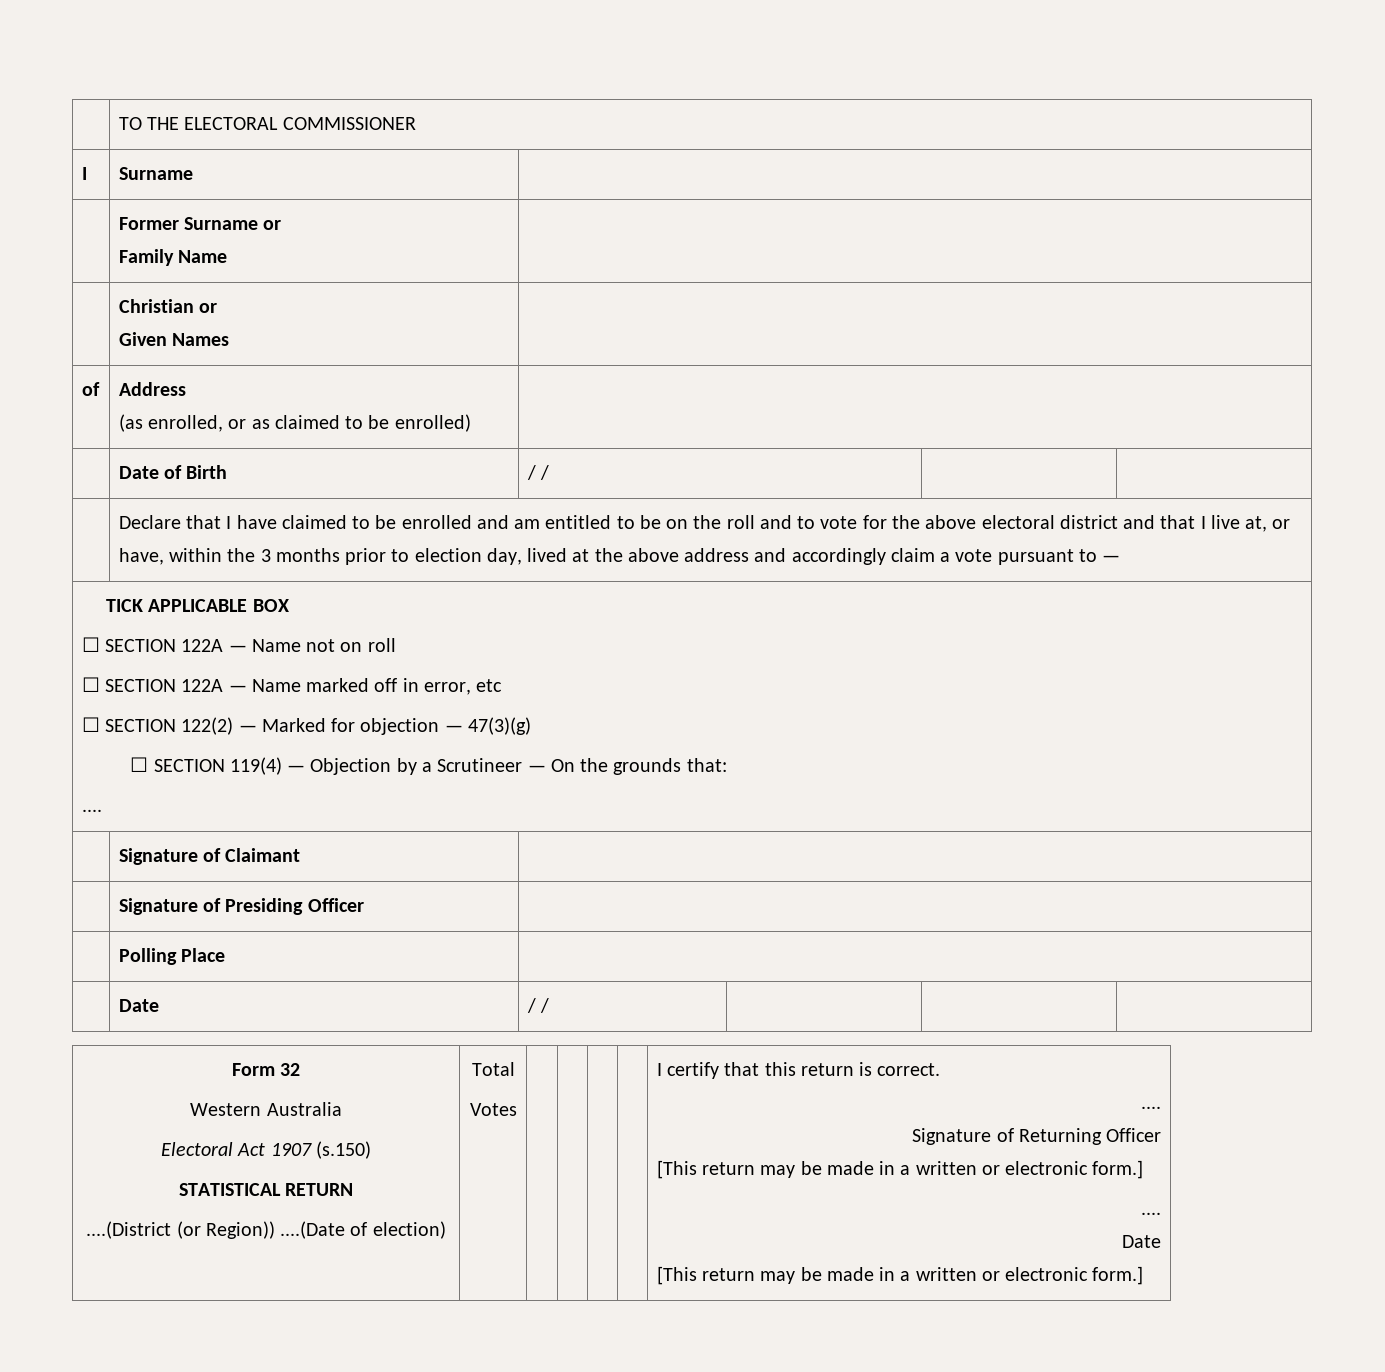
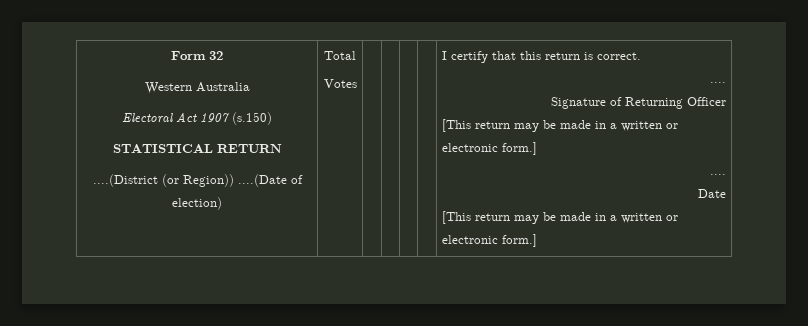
- TO THE ELECTORAL COMMISSIONER
- I | Surname |
- | Former Surname or
- Family Name |
- | Christian or
- Given Names |
- of | Address
- (as enrolled, or as claimed to be enrolled) |
- | Date of Birth | / / | |
- | Declare that I have claimed to be enrolled and am entitled to be on the roll and to vote for the above electoral district and that I live at, or have, within the 3 months prior to election day, lived at the above address and accordingly claim a vote pursuant to —
- TICK APPLICABLE BOX
- ☐ SECTION 122A — Name not on roll
- ☐ SECTION 122A — Name marked off in error, etc
- ☐ SECTION 122(2) — Marked for objection — 47(3)(g)
- ☐ SECTION 119(4) — Objection by a Scrutineer — On the grounds that:
- ....
- | Signature of Claimant |
- | Signature of Presiding Officer |
- | Polling Place |
- | Date | / / | | |

